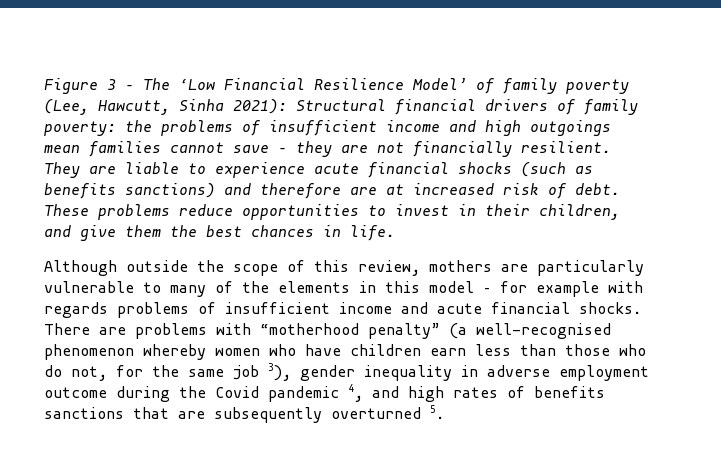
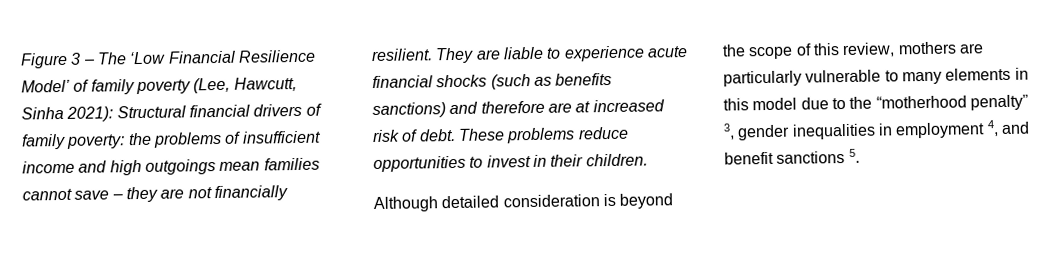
- These problems reduce opportunities to invest in their children, and give them the best chances in life.
- Although outside the scope of this review, mothers are particularly vulnerable to many of the elements in this model – for example with regards problems of insufficient income and acute financial shocks. There are problems with “motherhood penalty” (a well-recognised phenomenon whereby women who have children earn less than those who do not, for the same job 3), gender inequality in adverse employment outcome during the Covid pandemic 4, and high rates of benefits sanctions that are subsequently overturned 5.
+ These problems reduce opportunities to invest in their children.
+ Although detailed consideration is beyond the scope of this review, mothers are particularly vulnerable to many elements in this model due to the “motherhood penalty” 3, gender inequalities in employment 4, and benefit sanctions 5.

